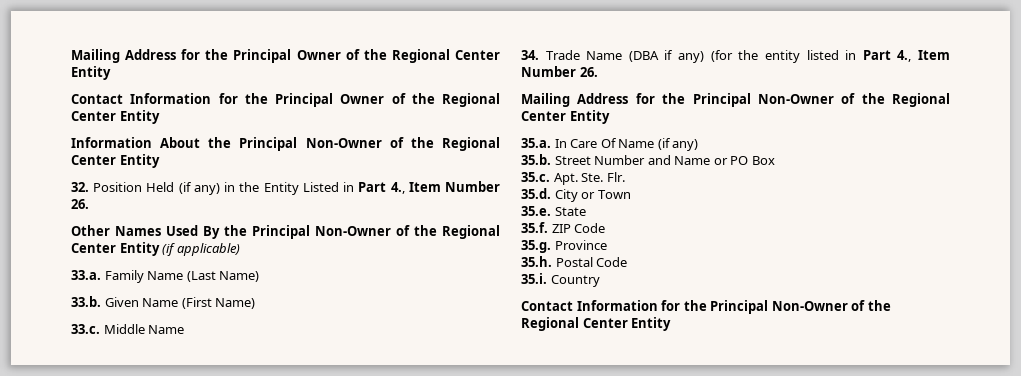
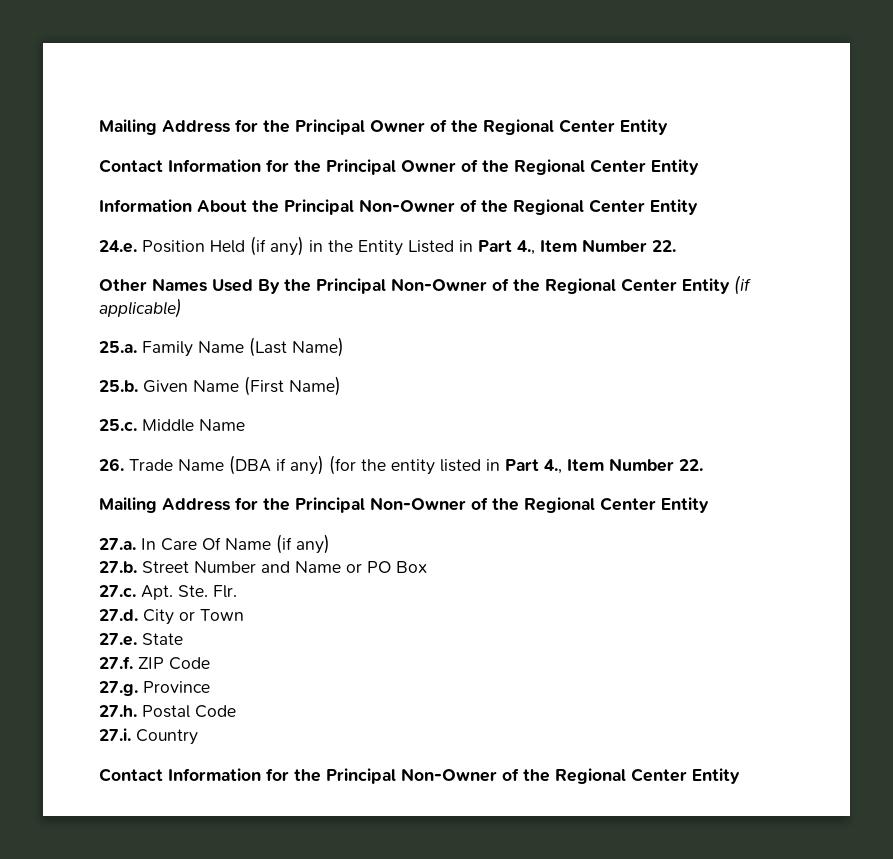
- 32. Position Held (if any) in the Entity Listed in Part 4., Item Number 26.
+ 24.e. Position Held (if any) in the Entity Listed in Part 4., Item Number 22.
- 33.a. Family Name (Last Name)
+ 25.a. Family Name (Last Name)
- 33.b. Given Name (First Name)
+ 25.b. Given Name (First Name)
- 33.c. Middle Name
+ 25.c. Middle Name
- 34. Trade Name (DBA if any) (for the entity listed in Part 4., Item Number 26.
+ 26. Trade Name (DBA if any) (for the entity listed in Part 4., Item Number 22.
- 35.a. In Care Of Name (if any)
+ 27.a. In Care Of Name (if any)
- 35.b. Street Number and Name or PO Box
+ 27.b. Street Number and Name or PO Box
- 35.c. Apt. Ste. Flr.
+ 27.c. Apt. Ste. Flr.
- 35.d. City or Town
+ 27.d. City or Town
- 35.e. State
+ 27.e. State
- 35.f. ZIP Code
+ 27.f. ZIP Code
- 35.g. Province
+ 27.g. Province
- 35.h. Postal Code
+ 27.h. Postal Code
- 35.i. Country
+ 27.i. Country

